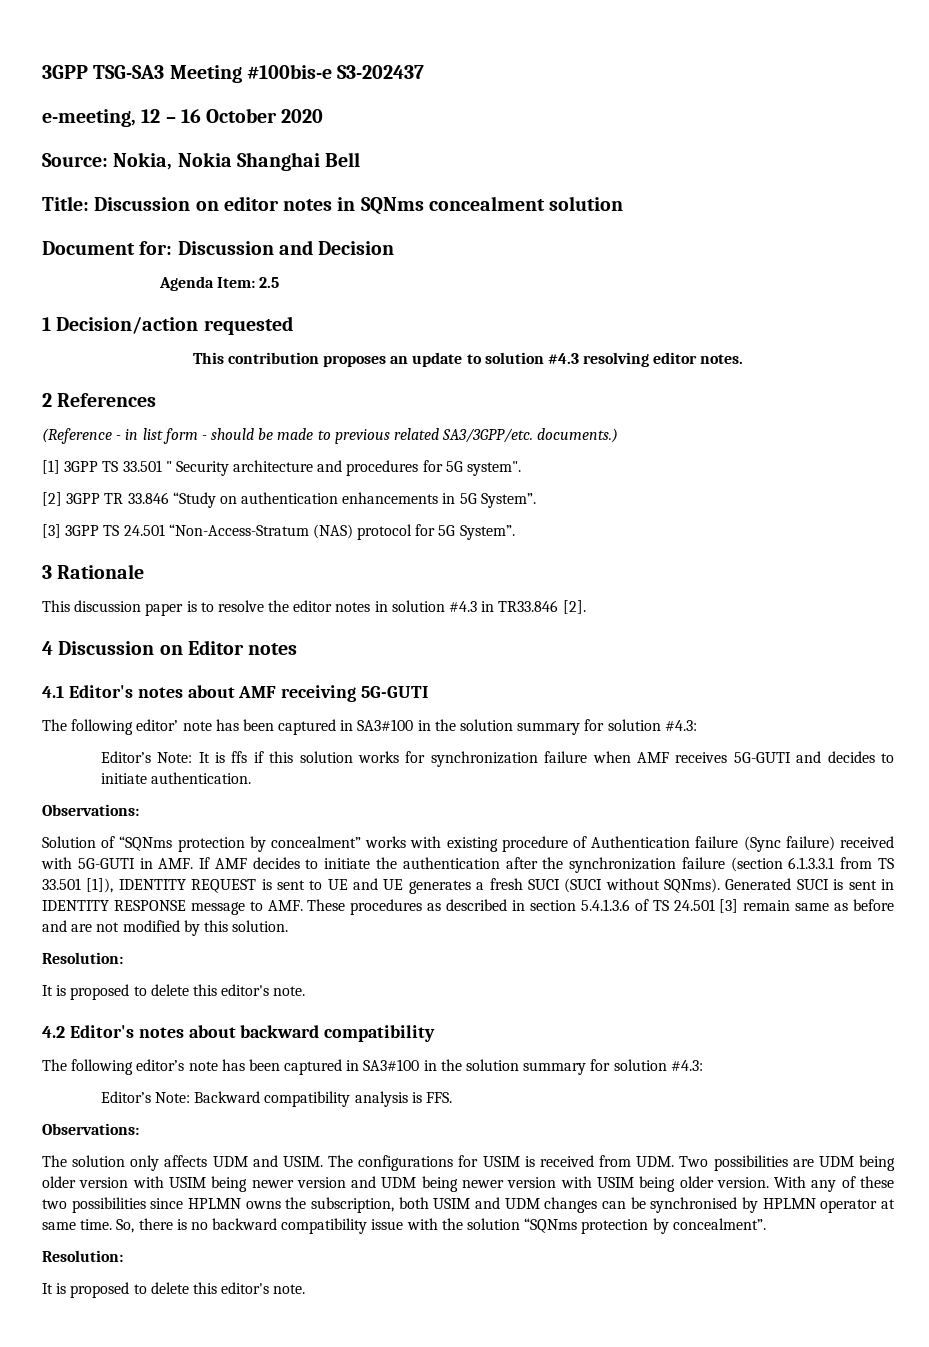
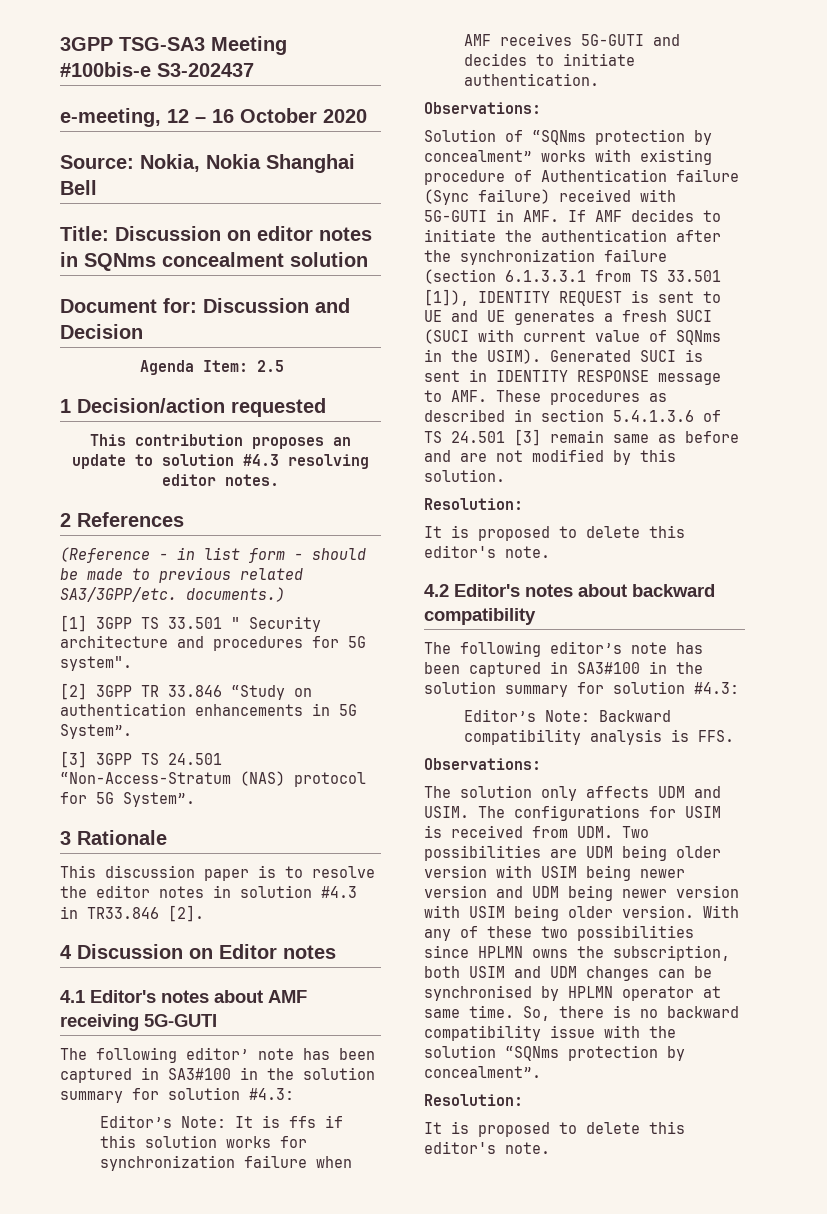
- Solution of “SQNms protection by concealment” works with existing procedure of Authentication failure (Sync failure) received with 5G-GUTI in AMF. If AMF decides to initiate the authentication after the synchronization failure (section 6.1.3.3.1 from TS 33.501 [1]), IDENTITY REQUEST is sent to UE and UE generates a fresh SUCI (SUCI without SQNms).
+ Solution of “SQNms protection by concealment” works with existing procedure of Authentication failure (Sync failure) received with 5G-GUTI in AMF. If AMF decides to initiate the authentication after the synchronization failure (section 6.1.3.3.1 from TS 33.501 [1]), IDENTITY REQUEST is sent to UE and UE generates a fresh SUCI (SUCI with current value of SQNms in the USIM).

